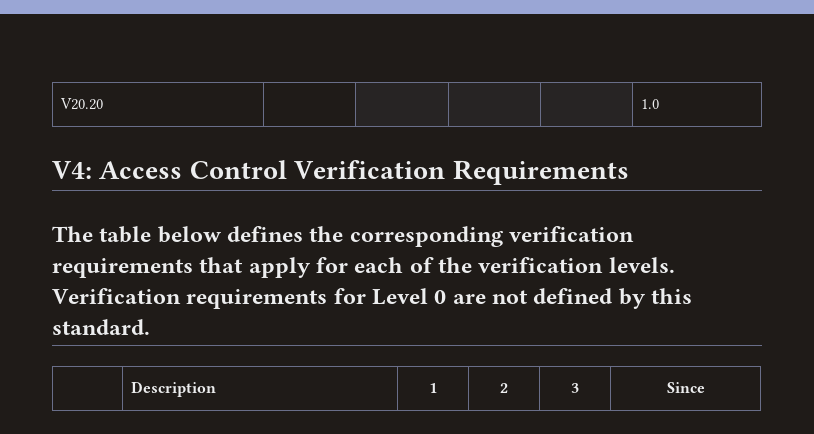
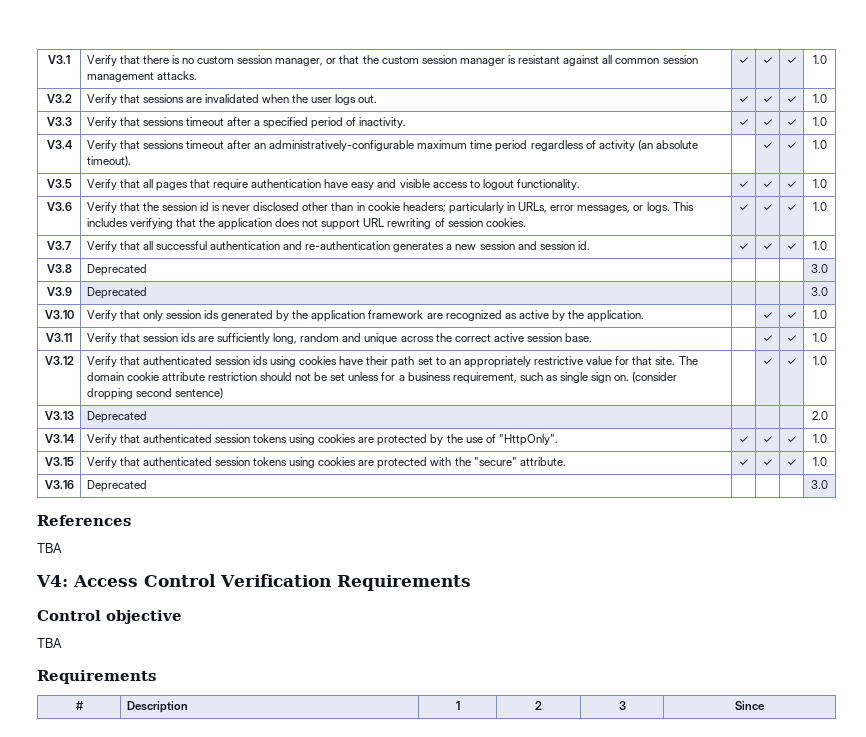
- V20.20 | | | | | 1.0
+ V3.1 | Verify that there is no custom session manager, or that the custom session manager is resistant against all common session management attacks. | ✓ | ✓ | ✓ | 1.0
+ V3.2 | Verify that sessions are invalidated when the user logs out. | ✓ | ✓ | ✓ | 1.0
+ V3.3 | Verify that sessions timeout after a specified period of inactivity. | ✓ | ✓ | ✓ | 1.0
+ V3.4 | Verify that sessions timeout after an administratively-configurable maximum time period regardless of activity (an absolute timeout). | | ✓ | ✓ | 1.0
+ V3.5 | Verify that all pages that require authentication have easy and visible access to logout functionality. | ✓ | ✓ | ✓ | 1.0
+ V3.6 | Verify that the session id is never disclosed other than in cookie headers; particularly in URLs, error messages, or logs. This includes verifying that the application does not support URL rewriting of session cookies. | ✓ | ✓ | ✓ | 1.0
+ V3.7 | Verify that all successful authentication and re-authentication generates a new session and session id. | ✓ | ✓ | ✓ | 1.0
+ V3.8 | Deprecated | | | | 3.0
+ V3.9 | Deprecated | | | | 3.0
+ V3.10 | Verify that only session ids generated by the application framework are recognized as active by the application. | | ✓ | ✓ | 1.0
+ V3.11 | Verify that session ids are sufficiently long, random and unique across the correct active session base. | | ✓ | ✓ | 1.0
+ V3.12 | Verify that authenticated session ids using cookies have their path set to an appropriately restrictive value for that site. The domain cookie attribute restriction should not be set unless for a business requirement, such as single sign on. (consider dropping second sentence) | | ✓ | ✓ | 1.0
+ V3.13 | Deprecated | | | | 2.0
+ V3.14 | Verify that authenticated session tokens using cookies are protected by the use of "HttpOnly". | ✓ | ✓ | ✓ | 1.0
+ V3.15 | Verify that authenticated session tokens using cookies are protected with the "secure" attribute. | ✓ | ✓ | ✓ | 1.0
+ V3.16 | Deprecated | | | | 3.0
+ References
+ TBA
- The table below defines the corresponding verification requirements that apply for each of the verification levels. Verification requirements for Level 0 are not defined by this standard.
- | Description | 1 | 2 | 3 | Since
+ Control objective
+ TBA
+ Requirements
+ # | Description | 1 | 2 | 3 | Since

